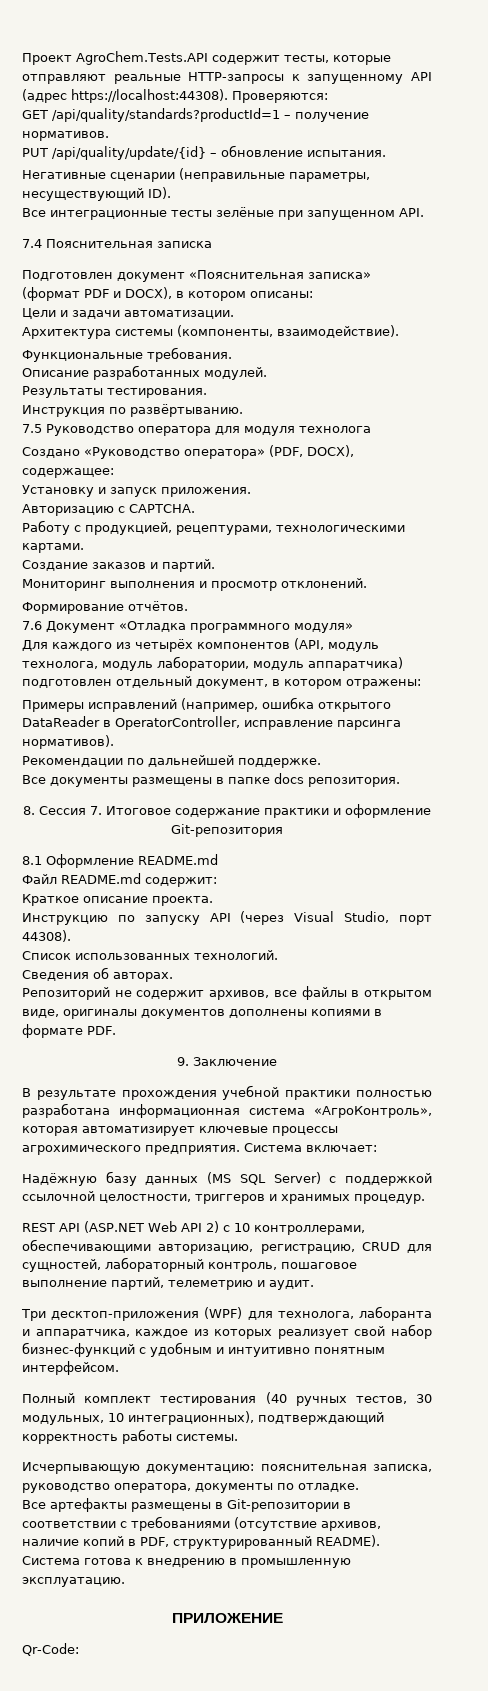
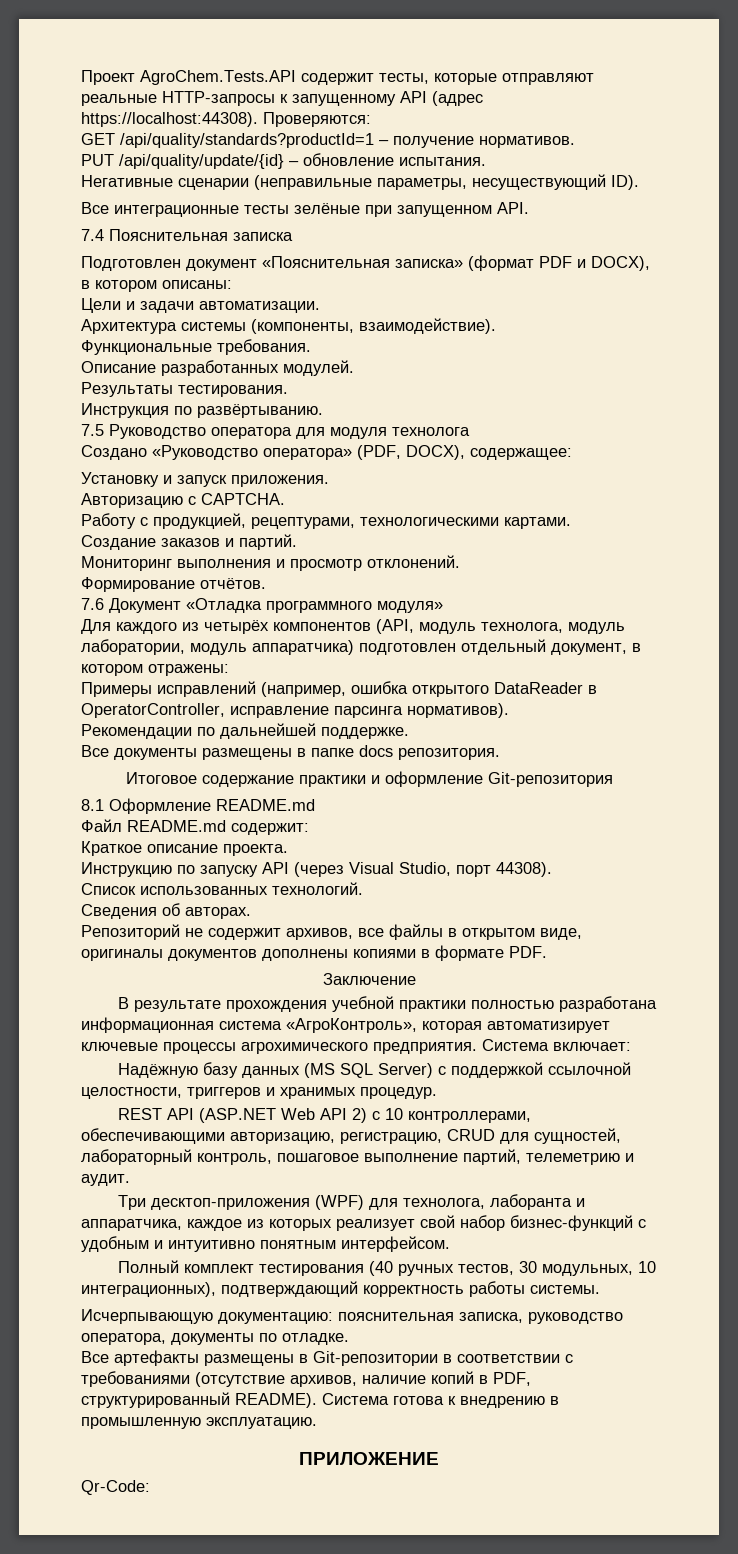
- 8. Сессия 7. Итоговое содержание практики и оформление Git-репозитория
+ Итоговое содержание практики и оформление Git-репозитория
- 9. Заключение
+ Заключение

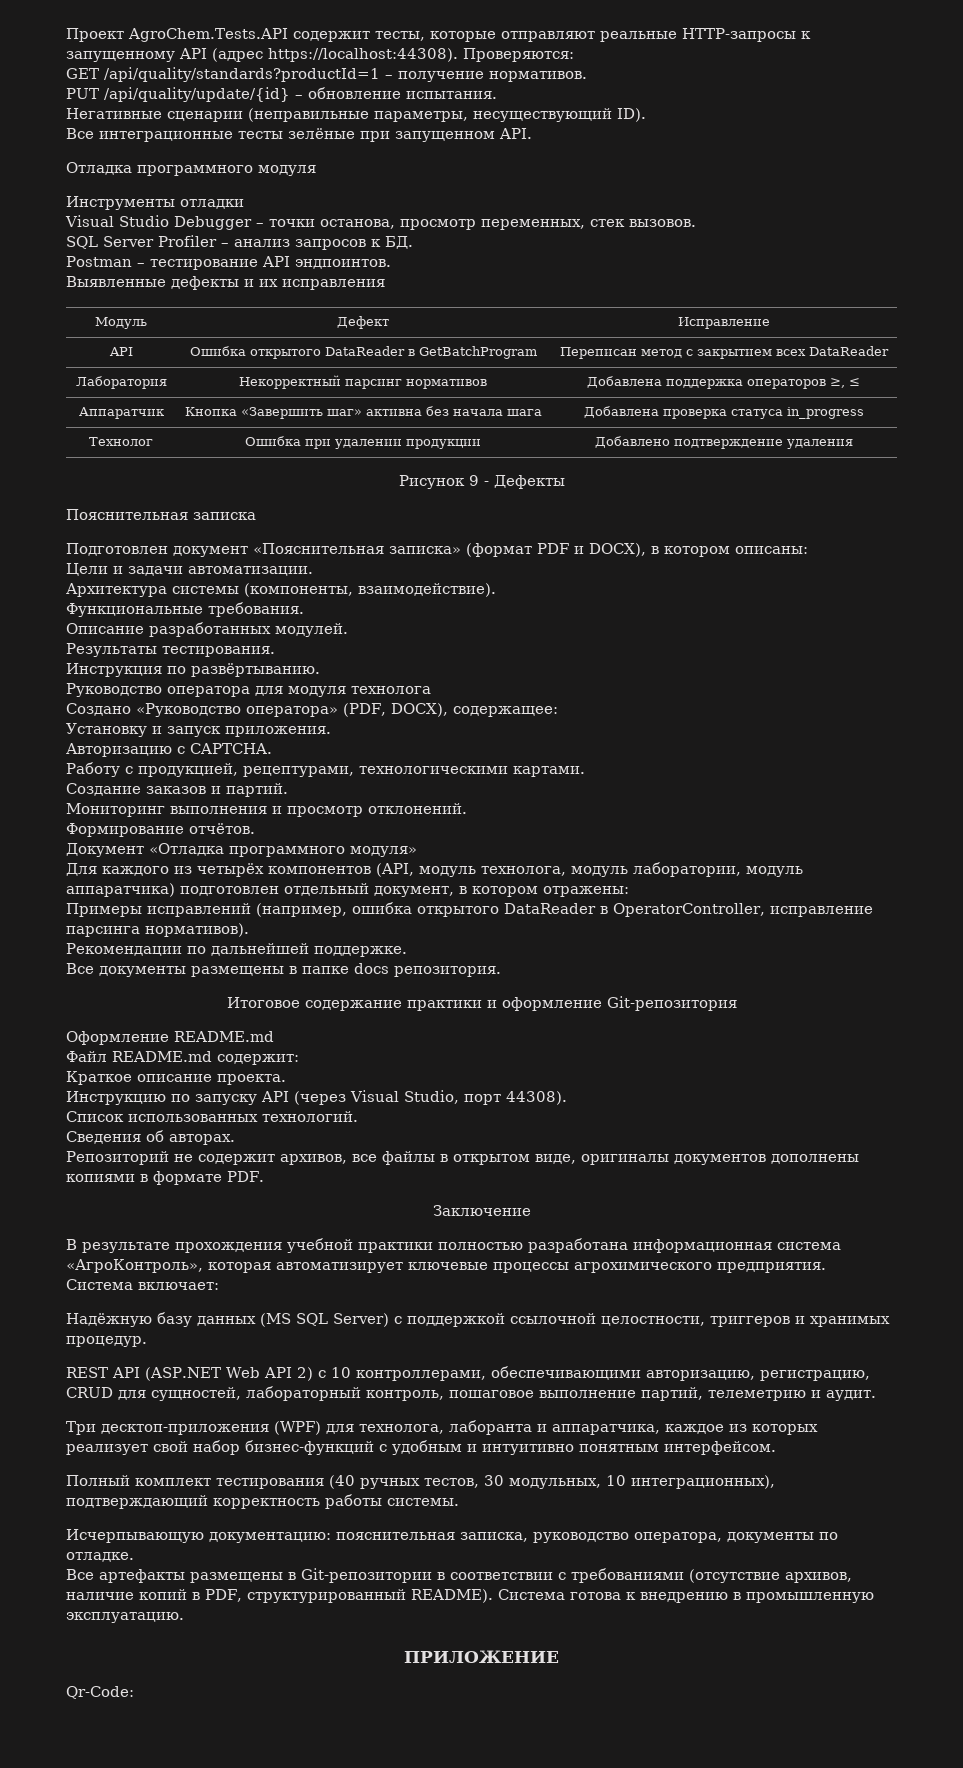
- 7.4 Пояснительная записка
+ Отладка программного модуля
+ Инструменты отладки
+ Visual Studio Debugger – точки останова, просмотр переменных, стек вызовов.
+ SQL Server Profiler – анализ запросов к БД.
+ Postman – тестирование API эндпоинтов.
+ Выявленные дефекты и их исправления
+ Модуль | Дефект | Исправление
+ API | Ошибка открытого DataReader в GetBatchProgram | Переписан метод с закрытием всех DataReader
+ Лаборатория | Некорректный парсинг нормативов | Добавлена поддержка операторов ≥, ≤
+ Аппаратчик | Кнопка «Завершить шаг» активна без начала шага | Добавлена проверка статуса in_progress
+ Технолог | Ошибка при удалении продукции | Добавлено подтверждение удаления
+ Рисунок 9 - Дефекты
+ Пояснительная записка
- 7.5 Руководство оператора для модуля технолога
+ Руководство оператора для модуля технолога
- 7.6 Документ «Отладка программного модуля»
+ Документ «Отладка программного модуля»
- 8.1 Оформление README.md
+ Оформление README.md

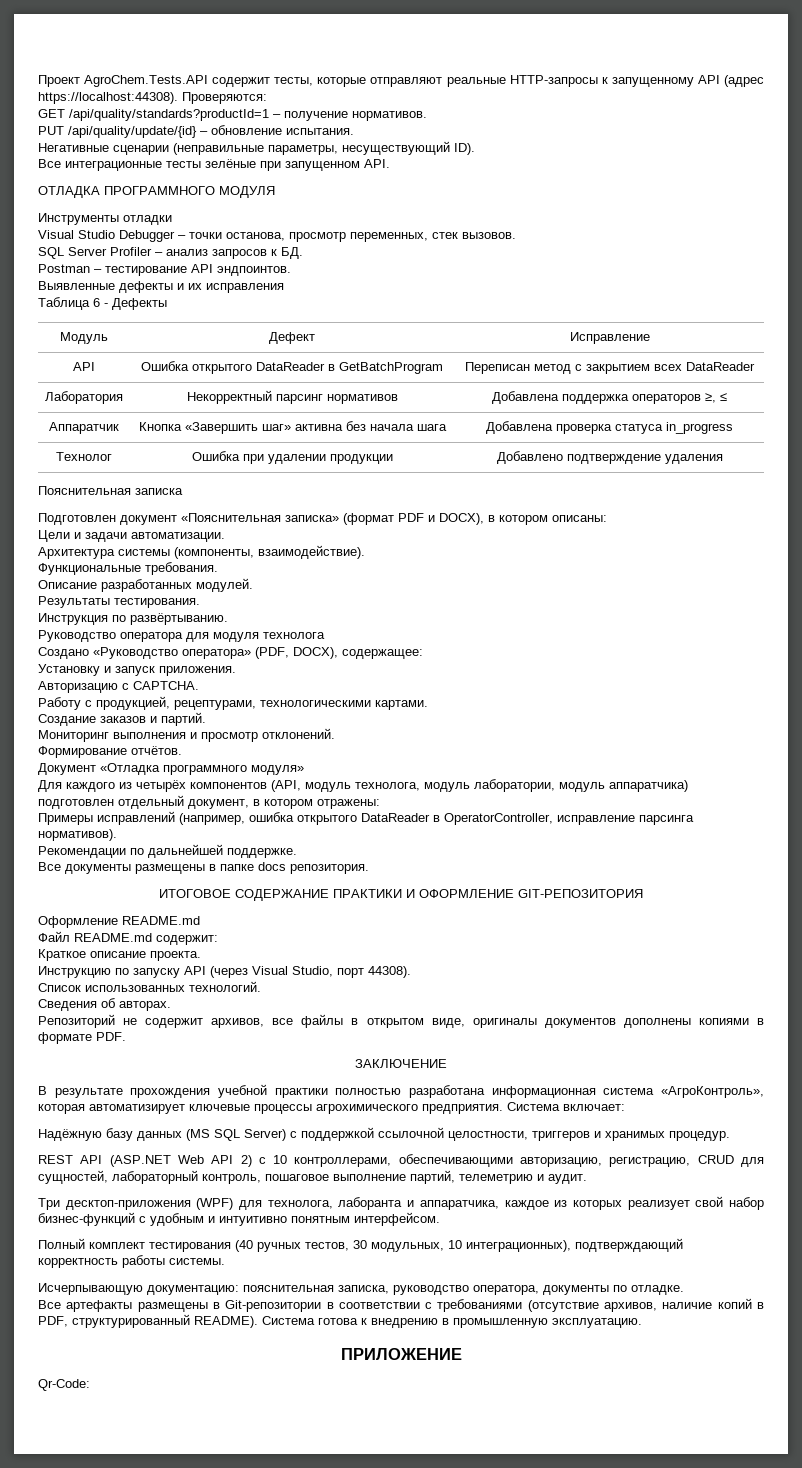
- Отладка программного модуля
+ ОТЛАДКА ПРОГРАММНОГО МОДУЛЯ
+ Таблица 6 - Дефекты
- Рисунок 9 - Дефекты
- Итоговое содержание практики и оформление Git-репозитория
+ ИТОГОВОЕ СОДЕРЖАНИЕ ПРАКТИКИ И ОФОРМЛЕНИЕ GIT-РЕПОЗИТОРИЯ
- Заключение
+ ЗАКЛЮЧЕНИЕ

